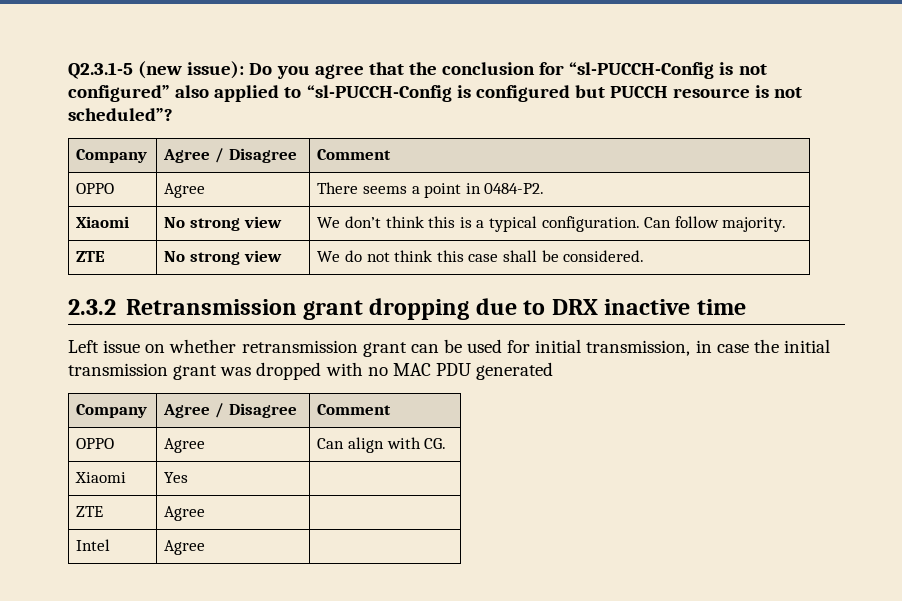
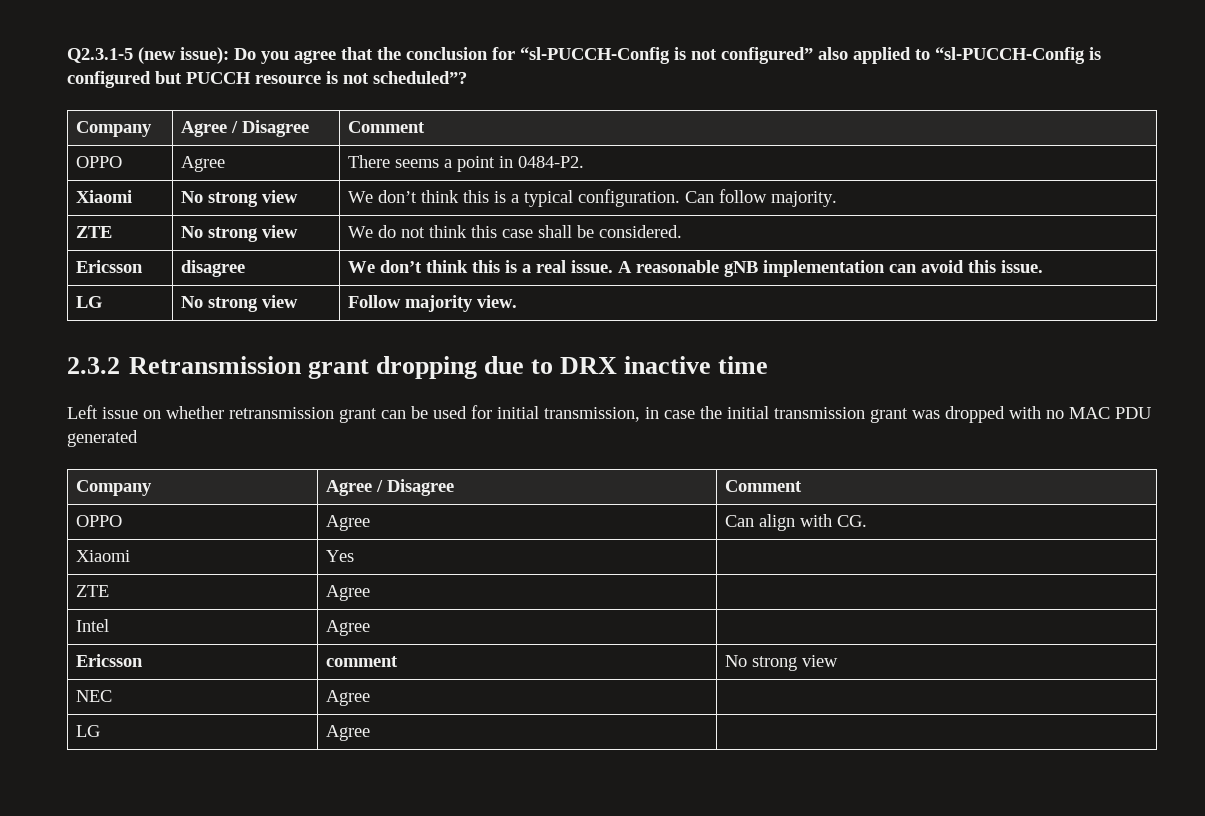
+ Ericsson | disagree | We don’t think this is a real issue. A reasonable gNB implementation can avoid this issue.
+ LG | No strong view | Follow majority view.
+ Ericsson | comment | No strong view
+ NEC | Agree |
+ LG | Agree |

